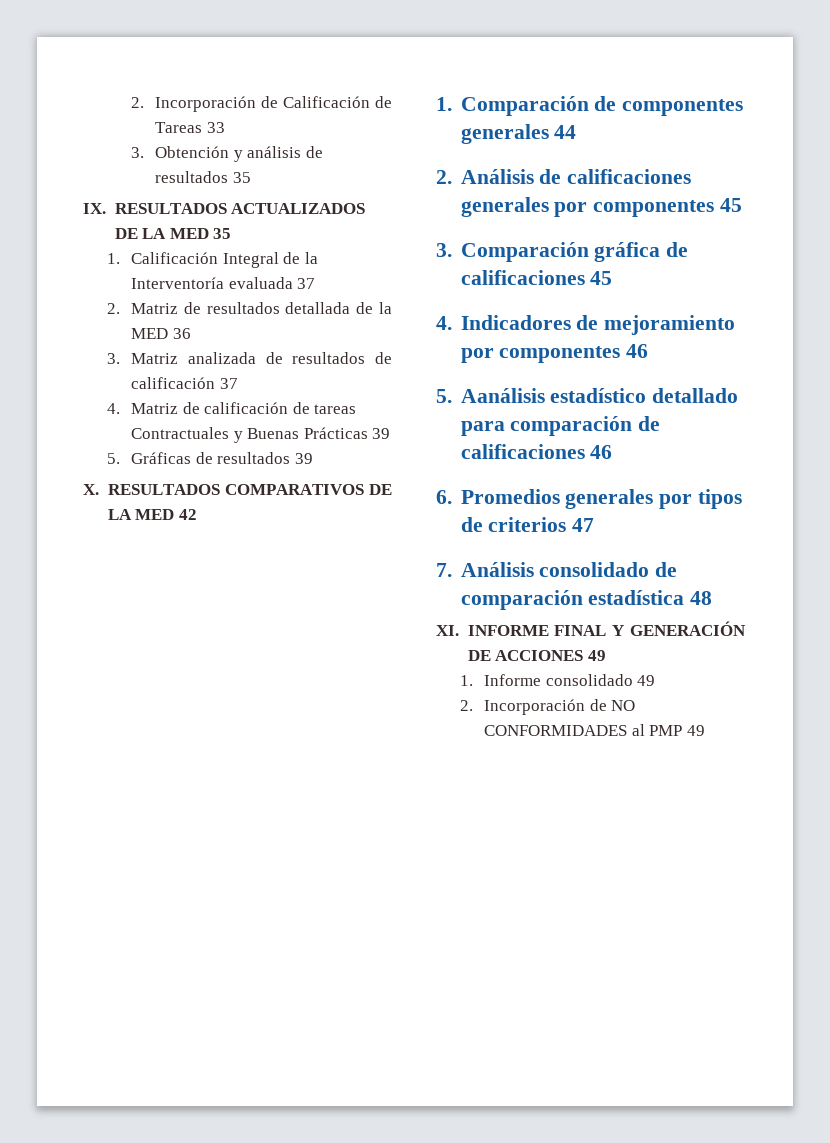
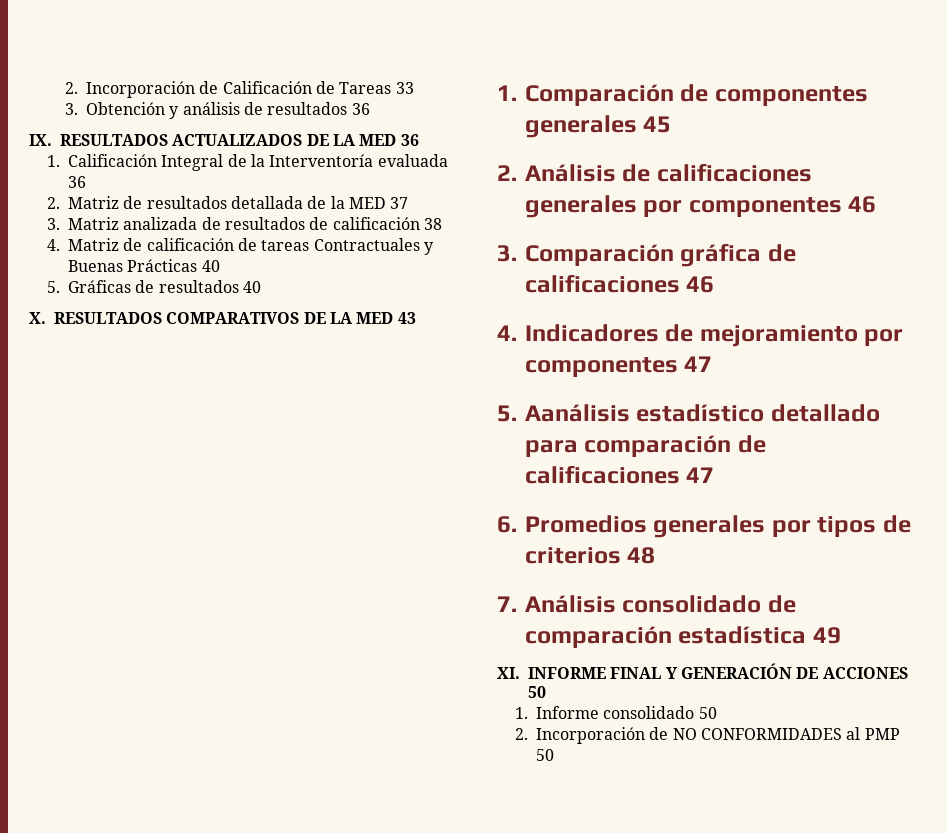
- 3. Obtención y análisis de resultados 35
+ 3. Obtención y análisis de resultados 36
- IX. RESULTADOS ACTUALIZADOS DE LA MED 35
+ IX. RESULTADOS ACTUALIZADOS DE LA MED 36
- 1. Calificación Integral de la Interventoría evaluada 37
+ 1. Calificación Integral de la Interventoría evaluada 36
- 2. Matriz de resultados detallada de la MED 36
+ 2. Matriz de resultados detallada de la MED 37
- 3. Matriz analizada de resultados de calificación 37
+ 3. Matriz analizada de resultados de calificación 38
- 4. Matriz de calificación de tareas Contractuales y Buenas Prácticas 39
+ 4. Matriz de calificación de tareas Contractuales y Buenas Prácticas 40
- 5. Gráficas de resultados 39
+ 5. Gráficas de resultados 40
- X. RESULTADOS COMPARATIVOS DE LA MED 42
+ X. RESULTADOS COMPARATIVOS DE LA MED 43
- 1. Comparación de componentes generales 44
+ 1. Comparación de componentes generales 45
- 2. Análisis de calificaciones generales por componentes 45
+ 2. Análisis de calificaciones generales por componentes 46
- 3. Comparación gráfica de calificaciones 45
+ 3. Comparación gráfica de calificaciones 46
- 4. Indicadores de mejoramiento por componentes 46
+ 4. Indicadores de mejoramiento por componentes 47
- 5. Aanálisis estadístico detallado para comparación de calificaciones 46
+ 5. Aanálisis estadístico detallado para comparación de calificaciones 47
- 6. Promedios generales por tipos de criterios 47
+ 6. Promedios generales por tipos de criterios 48
- 7. Análisis consolidado de comparación estadística 48
+ 7. Análisis consolidado de comparación estadística 49
- XI. INFORME FINAL Y GENERACIÓN DE ACCIONES 49
+ XI. INFORME FINAL Y GENERACIÓN DE ACCIONES 50
- 1. Informe consolidado 49
+ 1. Informe consolidado 50
- 2. Incorporación de NO CONFORMIDADES al PMP 49
+ 2. Incorporación de NO CONFORMIDADES al PMP 50

